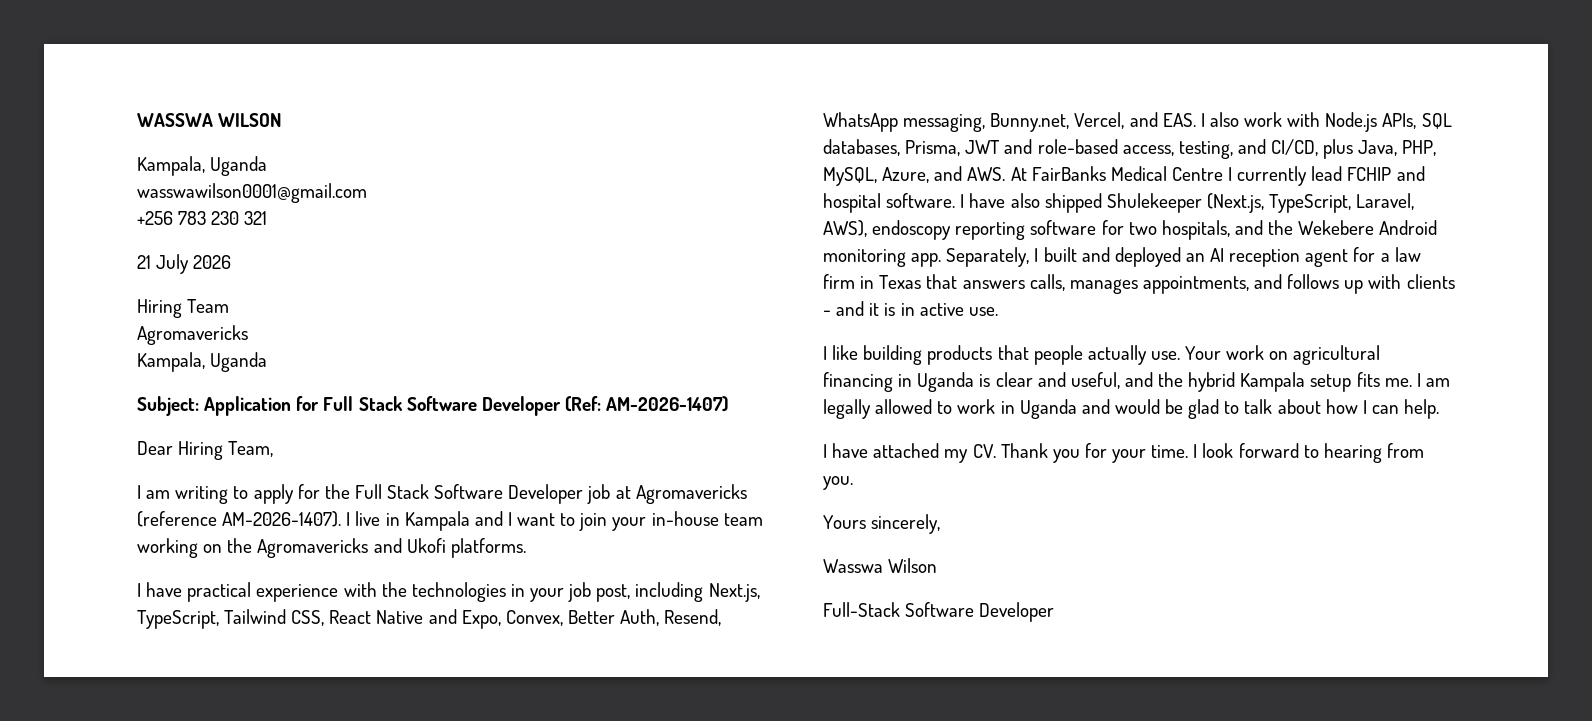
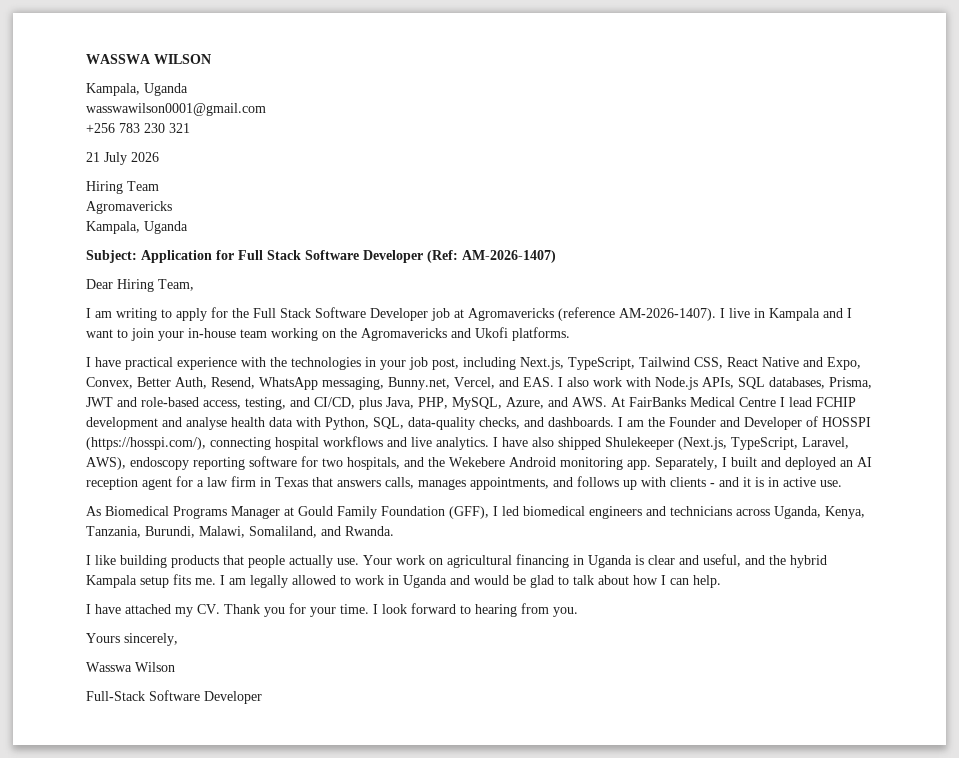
- I have practical experience with the technologies in your job post, including Next.js, TypeScript, Tailwind CSS, React Native and Expo, Convex, Better Auth, Resend, WhatsApp messaging, Bunny.net, Vercel, and EAS. I also work with Node.js APIs, SQL databases, Prisma, JWT and role-based access, testing, and CI/CD, plus Java, PHP, MySQL, Azure, and AWS. At FairBanks Medical Centre I currently lead FCHIP and hospital software.
+ I have practical experience with the technologies in your job post, including Next.js, TypeScript, Tailwind CSS, React Native and Expo, Convex, Better Auth, Resend, WhatsApp messaging, Bunny.net, Vercel, and EAS. I also work with Node.js APIs, SQL databases, Prisma, JWT and role-based access, testing, and CI/CD, plus Java, PHP, MySQL, Azure, and AWS. At FairBanks Medical Centre I lead FCHIP development and analyse health data with Python, SQL, data-quality checks, and dashboards. I am the Founder and Developer of HOSSPI (https://hosspi.com/), connecting hospital workflows and live analytics.
+ As Biomedical Programs Manager at Gould Family Foundation (GFF), I led biomedical engineers and technicians across Uganda, Kenya, Tanzania, Burundi, Malawi, Somaliland, and Rwanda.

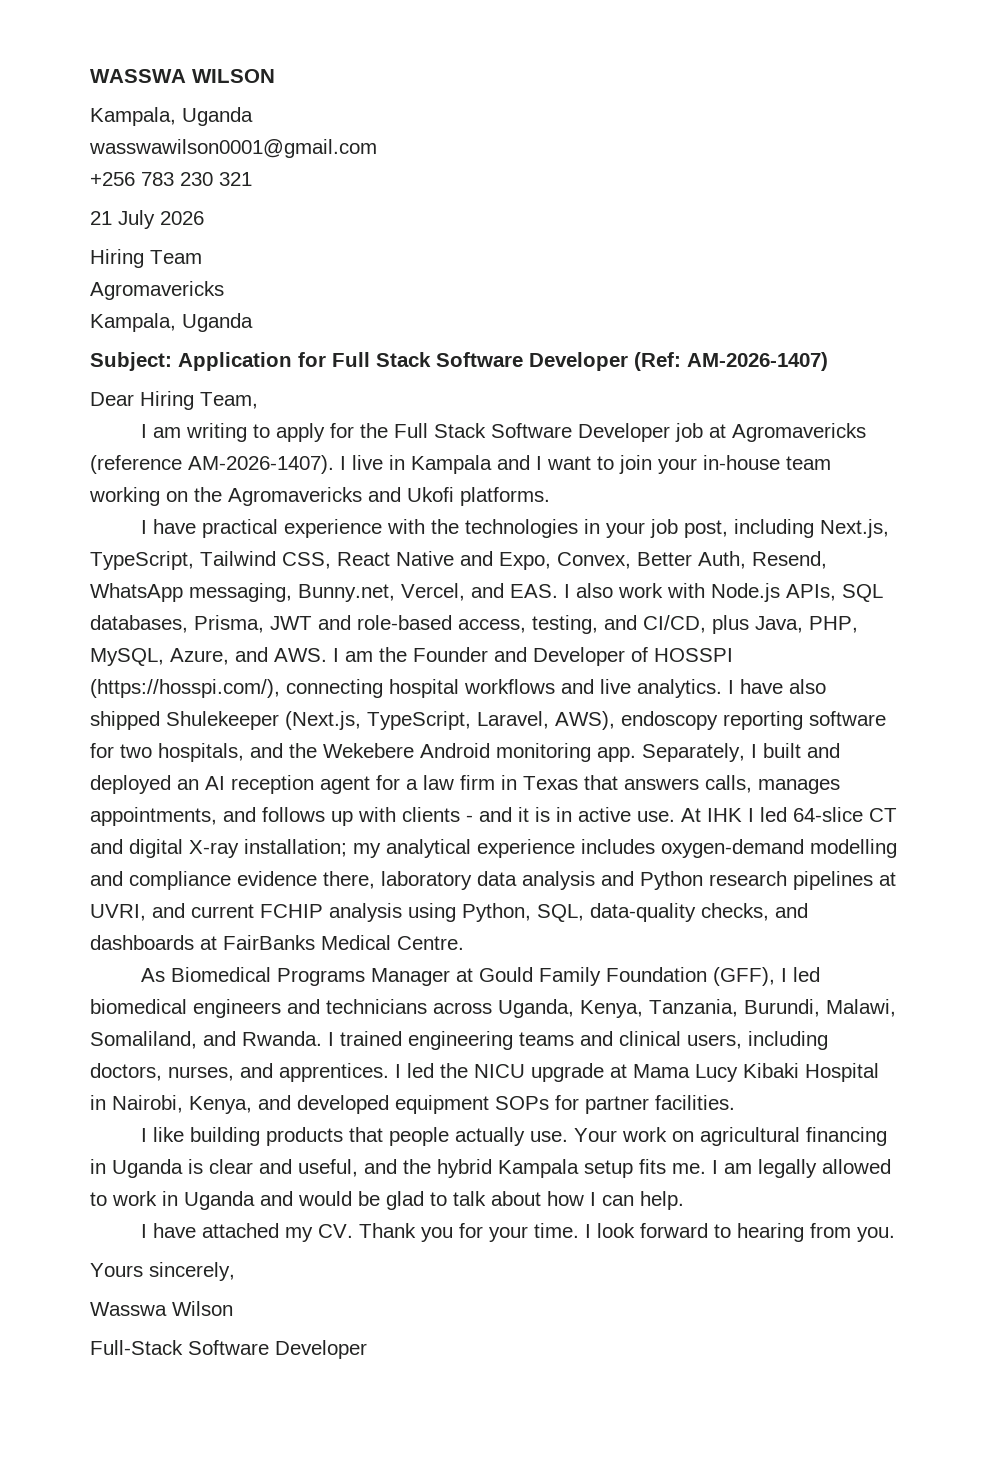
- I have practical experience with the technologies in your job post, including Next.js, TypeScript, Tailwind CSS, React Native and Expo, Convex, Better Auth, Resend, WhatsApp messaging, Bunny.net, Vercel, and EAS. I also work with Node.js APIs, SQL databases, Prisma, JWT and role-based access, testing, and CI/CD, plus Java, PHP, MySQL, Azure, and AWS. At FairBanks Medical Centre I lead FCHIP development and analyse health data with Python, SQL, data-quality checks, and dashboards. I am the Founder and Developer of HOSSPI (https://hosspi.com/), connecting hospital workflows and live analytics.
+ I have practical experience with the technologies in your job post, including Next.js, TypeScript, Tailwind CSS, React Native and Expo, Convex, Better Auth, Resend, WhatsApp messaging, Bunny.net, Vercel, and EAS. I also work with Node.js APIs, SQL databases, Prisma, JWT and role-based access, testing, and CI/CD, plus Java, PHP, MySQL, Azure, and AWS. I am the Founder and Developer of HOSSPI (https://hosspi.com/), connecting hospital workflows and live analytics.
+ At IHK I led 64-slice CT and digital X-ray installation; my analytical experience includes oxygen-demand modelling and compliance evidence there, laboratory data analysis and Python research pipelines at UVRI, and current FCHIP analysis using Python, SQL, data-quality checks, and dashboards at FairBanks Medical Centre.
+ I trained engineering teams and clinical users, including doctors, nurses, and apprentices. I led the NICU upgrade at Mama Lucy Kibaki Hospital in Nairobi, Kenya, and developed equipment SOPs for partner facilities.

